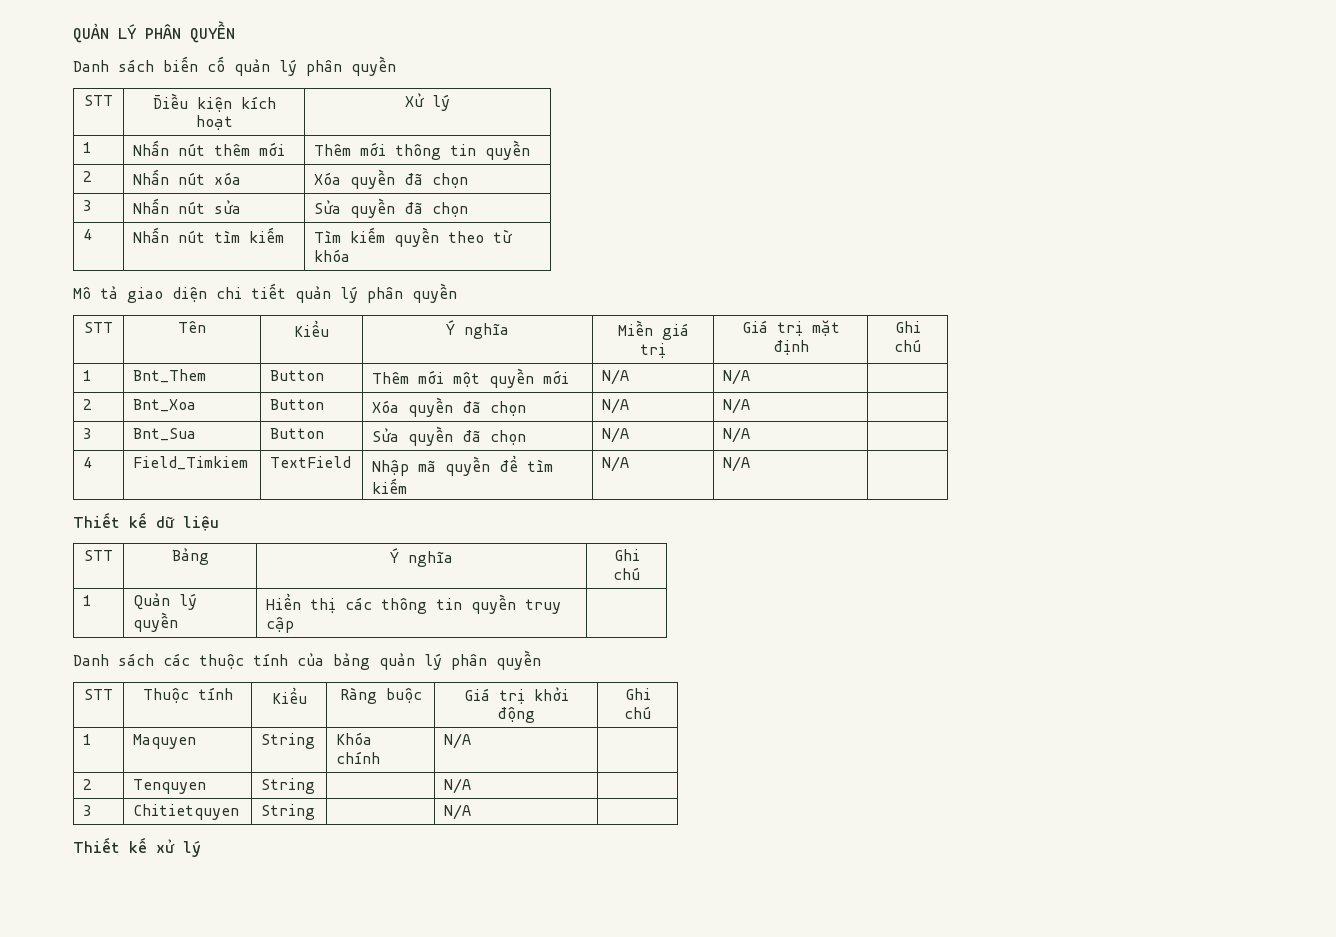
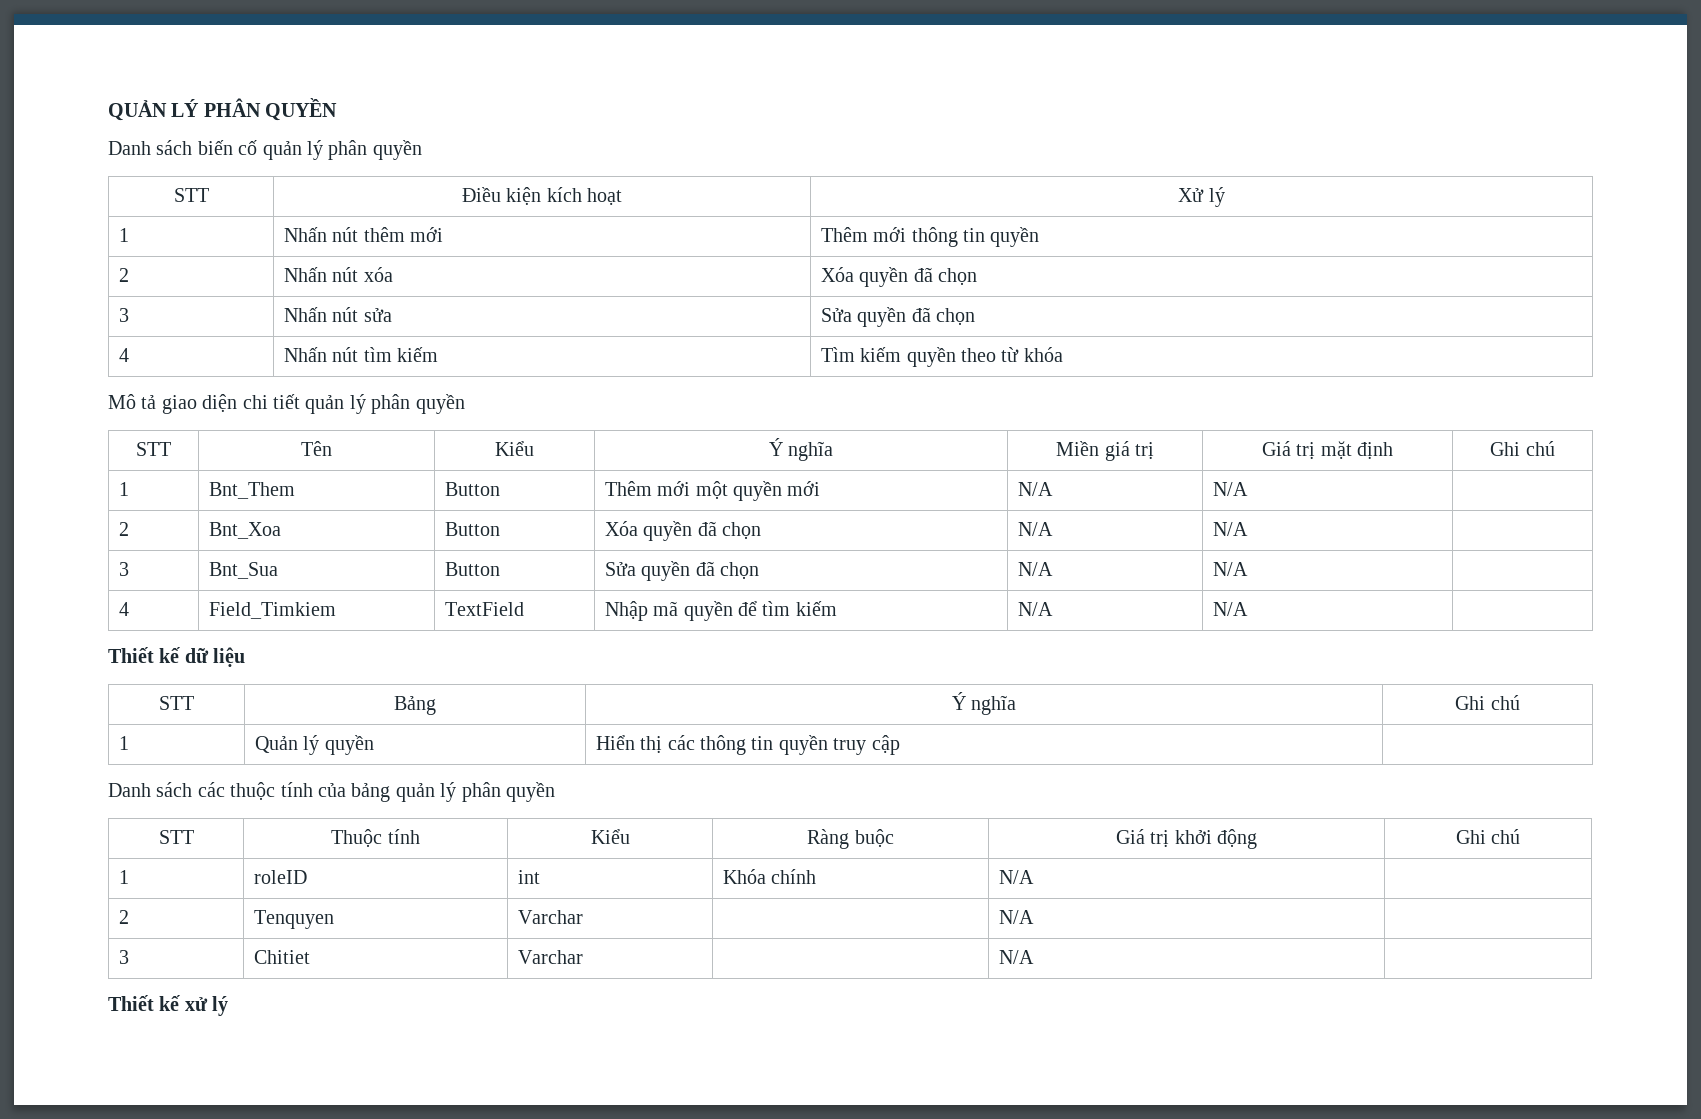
- 1 | Maquyen | String | Khóa chính | N/A |
+ 1 | roleID | int | Khóa chính | N/A |
- 2 | Tenquyen | String | | N/A |
- 3 | Chitietquyen | String | | N/A |
+ 2 | Tenquyen | Varchar | | N/A |
+ 3 | Chitiet | Varchar | | N/A |

